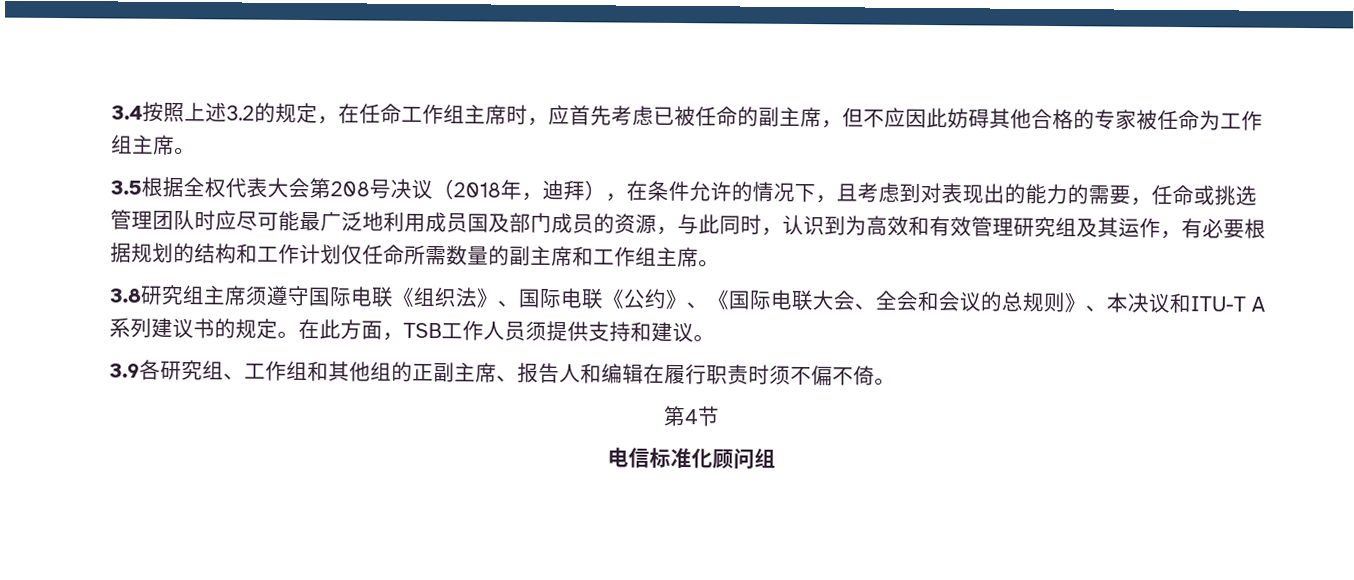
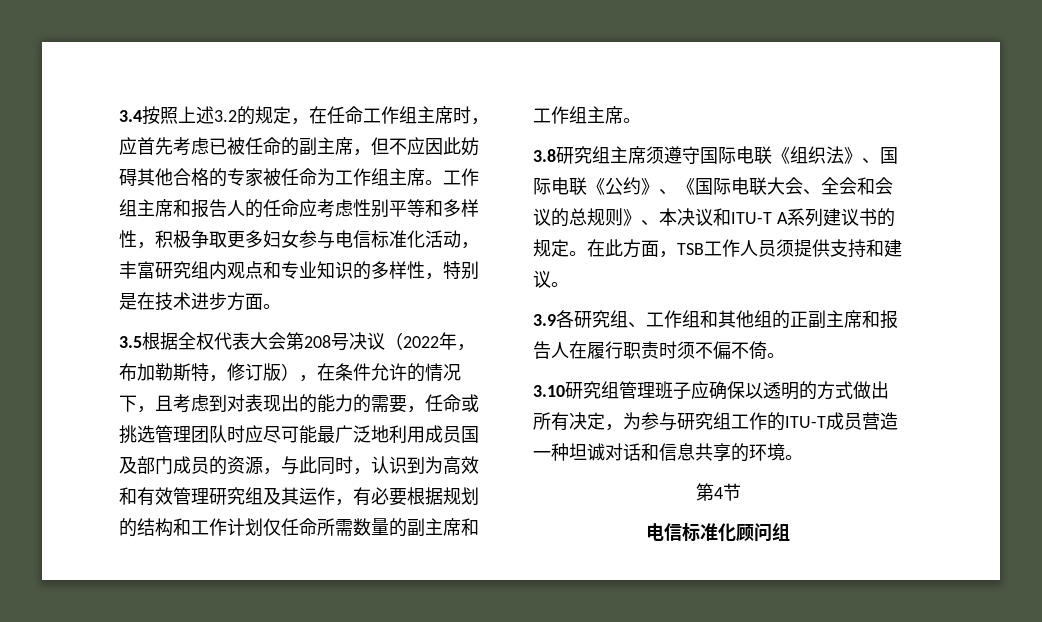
+ 工作组主席和报告人的任命应考虑性别平等和多样性，积极争取更多妇女参与电信标准化活动，丰富研究组内观点和专业知识的多样性，特别是在技术进步方面。
- 3.5根据全权代表大会第208号决议（2018年，迪拜），在条件允许的情况下，且考虑到对表现出的能力的需要，任命或挑选管理团队时应尽可能最广泛地利用成员国及部门成员的资源，与此同时，认识到为高效和有效管理研究组及其运作，有必要根据规划的结构和工作计划仅任命所需数量的副主席和工作组主席。
+ 3.5根据全权代表大会第208号决议（2022年，布加勒斯特，修订版），在条件允许的情况下，且考虑到对表现出的能力的需要，任命或挑选管理团队时应尽可能最广泛地利用成员国及部门成员的资源，与此同时，认识到为高效和有效管理研究组及其运作，有必要根据规划的结构和工作计划仅任命所需数量的副主席和工作组主席。
- 3.9各研究组、工作组和其他组的正副主席、报告人和编辑在履行职责时须不偏不倚。
+ 3.9各研究组、工作组和其他组的正副主席和报告人在履行职责时须不偏不倚。
+ 3.10研究组管理班子应确保以透明的方式做出所有决定，为参与研究组工作的ITU-T成员营造一种坦诚对话和信息共享的环境。

